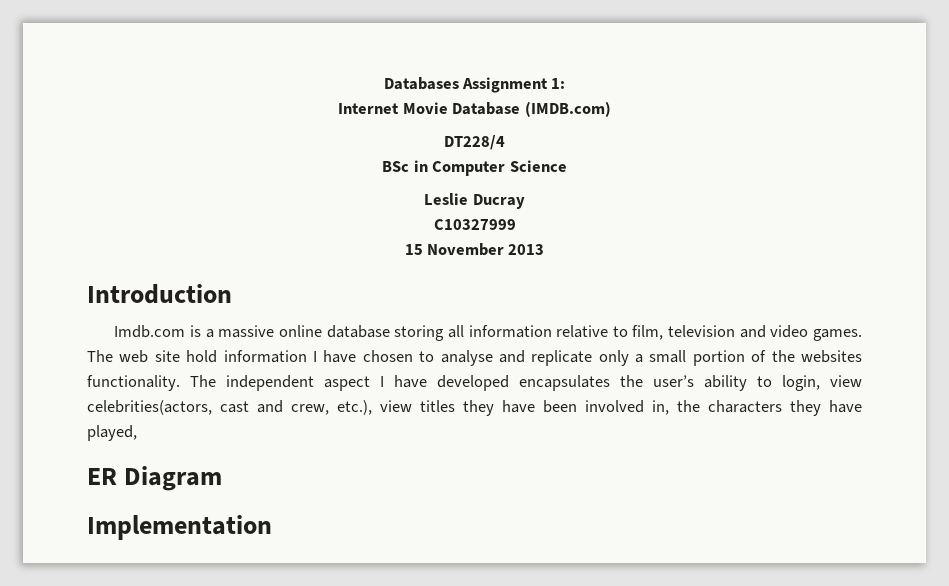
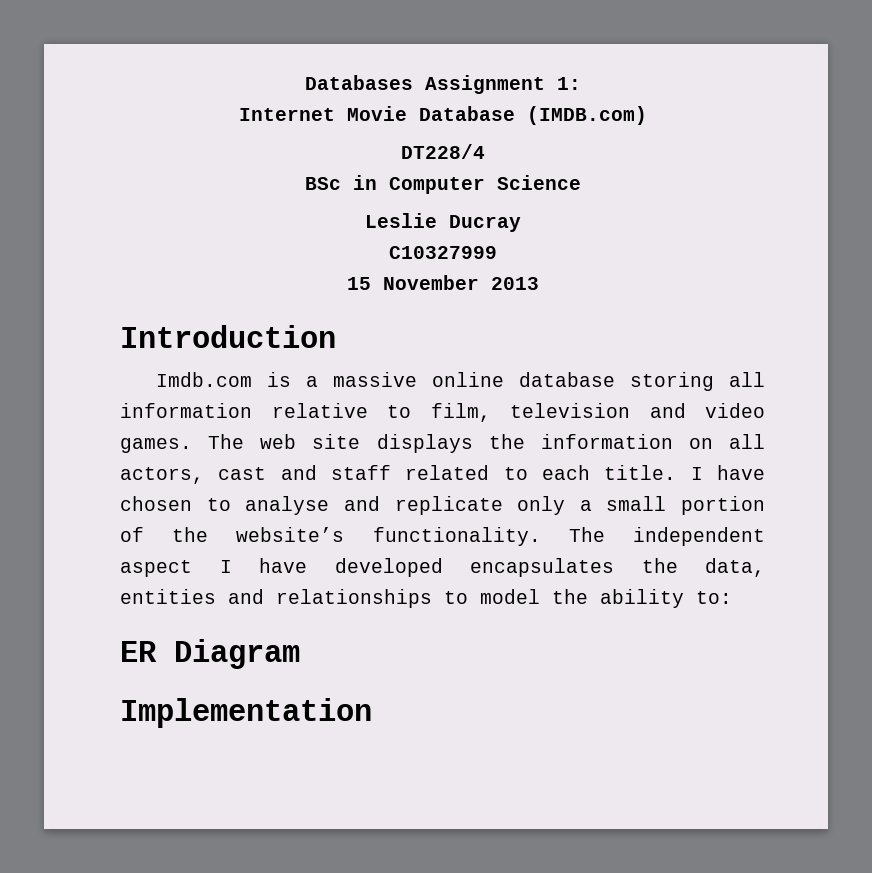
- The web site hold information I have chosen to analyse and replicate only a small portion of the websites functionality.
+ The web site displays the information on all actors, cast and staff related to each title. I have chosen to analyse and replicate only a small portion of the website’s functionality.
- The independent aspect I have developed encapsulates the user’s ability to login, view celebrities(actors, cast and crew, etc.), view titles they have been involved in, the characters they have played,
+ The independent aspect I have developed encapsulates the data, entities and relationships to model the ability to:

